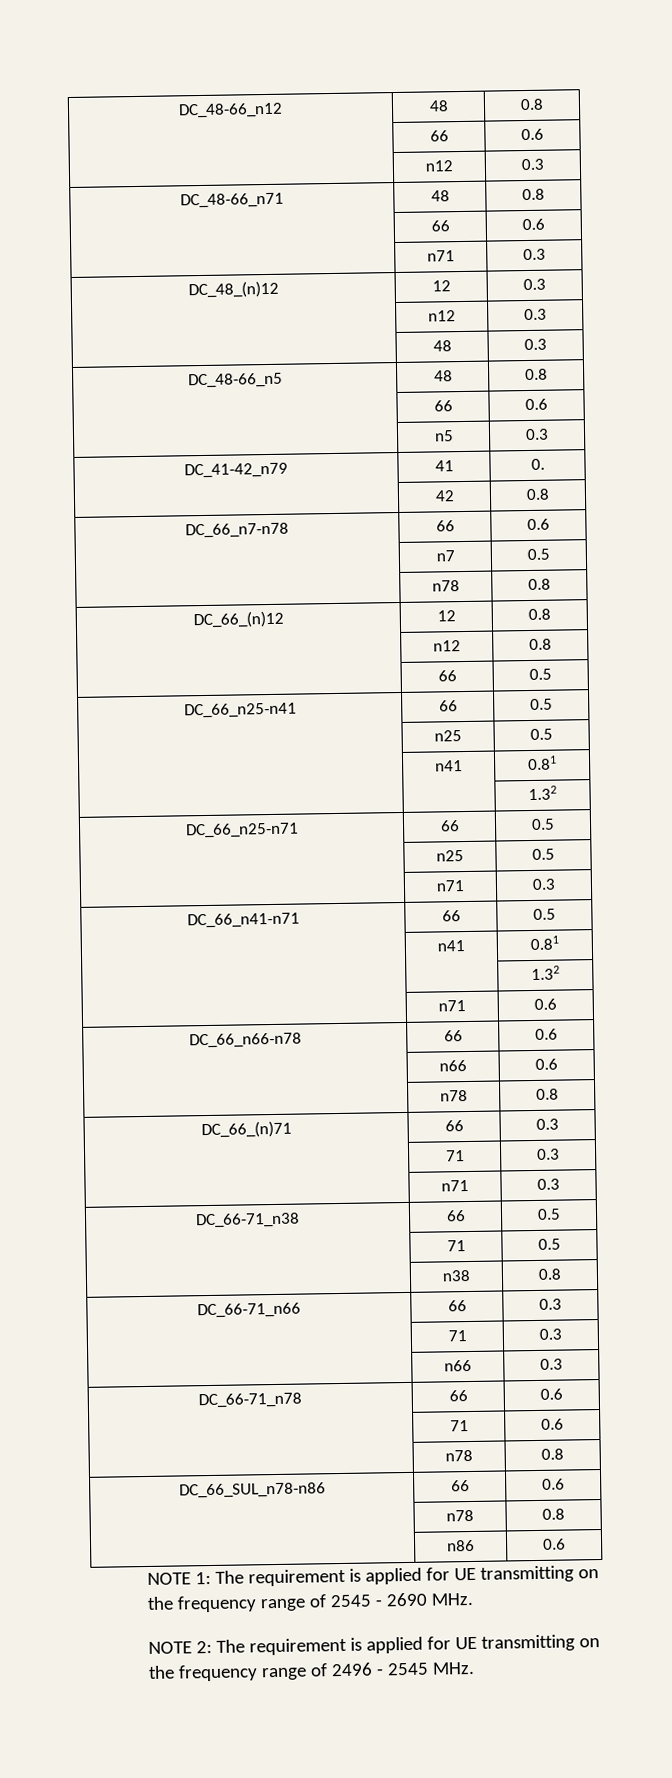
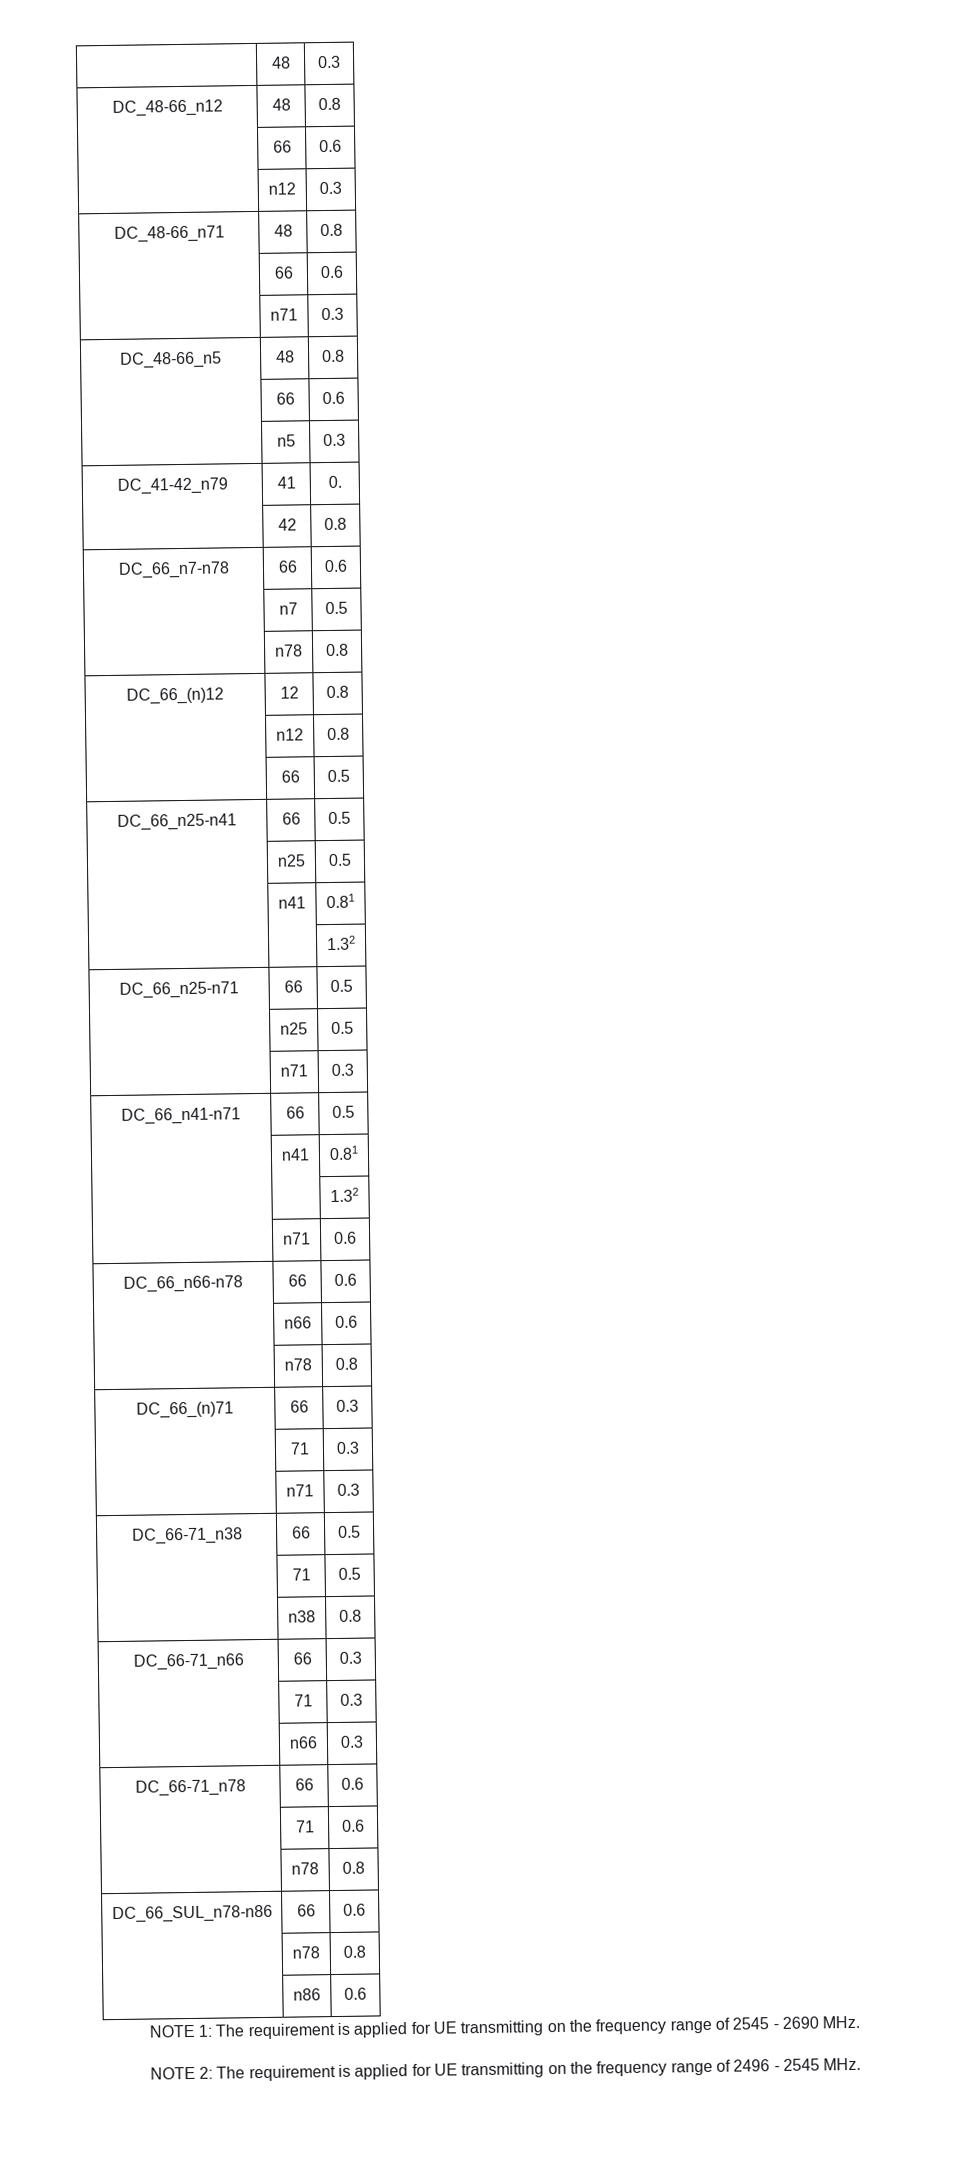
+ | 48 | 0.3
- DC_48_(n)12 | 12 | 0.3
- | n12 | 0.3
- | 48 | 0.3

